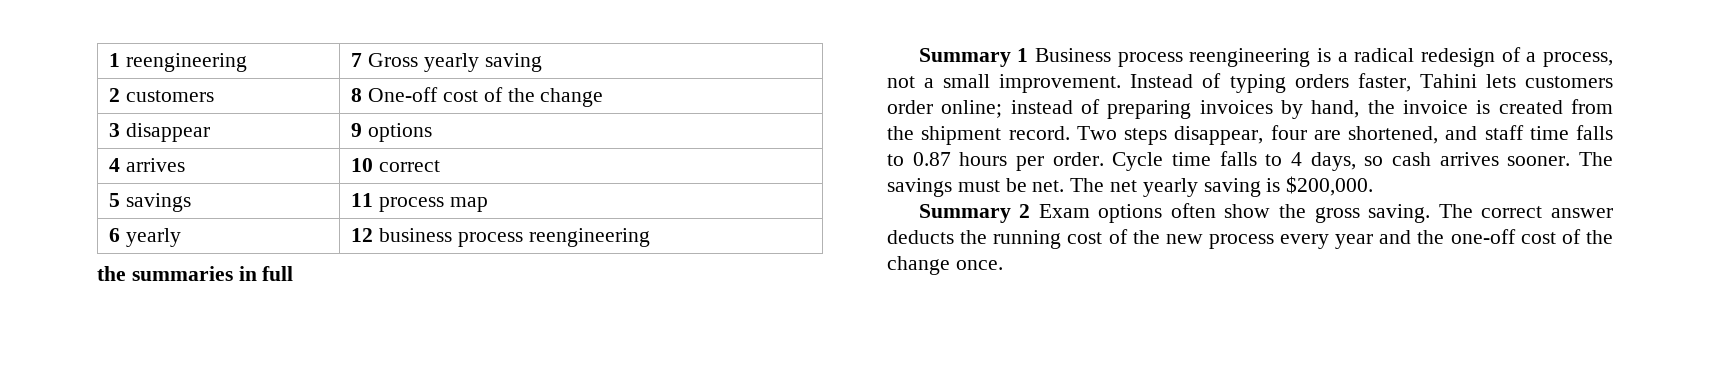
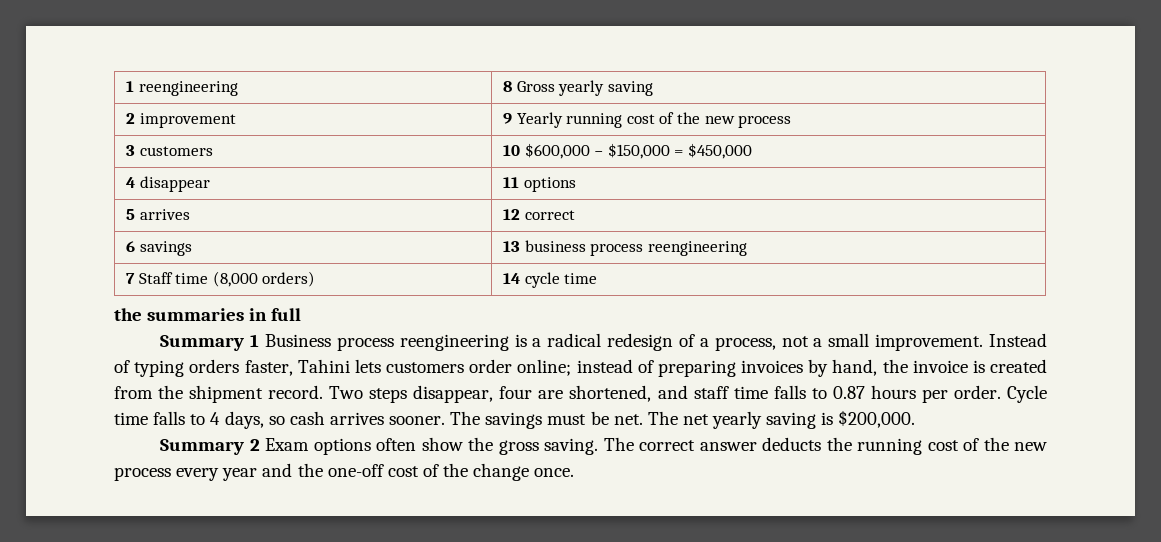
- 1 reengineering | 7 Gross yearly saving
+ 1 reengineering | 8 Gross yearly saving
- 2 customers | 8 One-off cost of the change
+ 2 improvement | 9 Yearly running cost of the new process
- 3 disappear | 9 options
+ 3 customers | 10 $600,000 − $150,000 = $450,000
+ 4 disappear | 11 options
- 4 arrives | 10 correct
+ 5 arrives | 12 correct
- 5 savings | 11 process map
- 6 yearly | 12 business process reengineering
+ 6 savings | 13 business process reengineering
+ 7 Staff time (8,000 orders) | 14 cycle time

